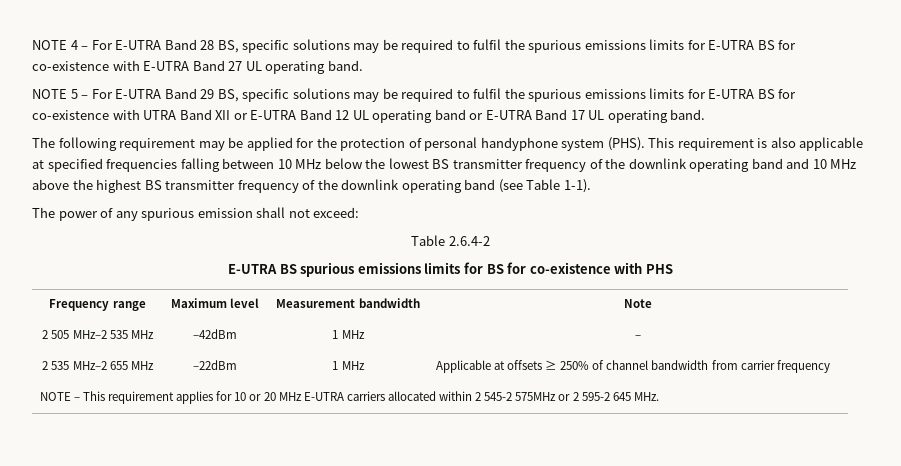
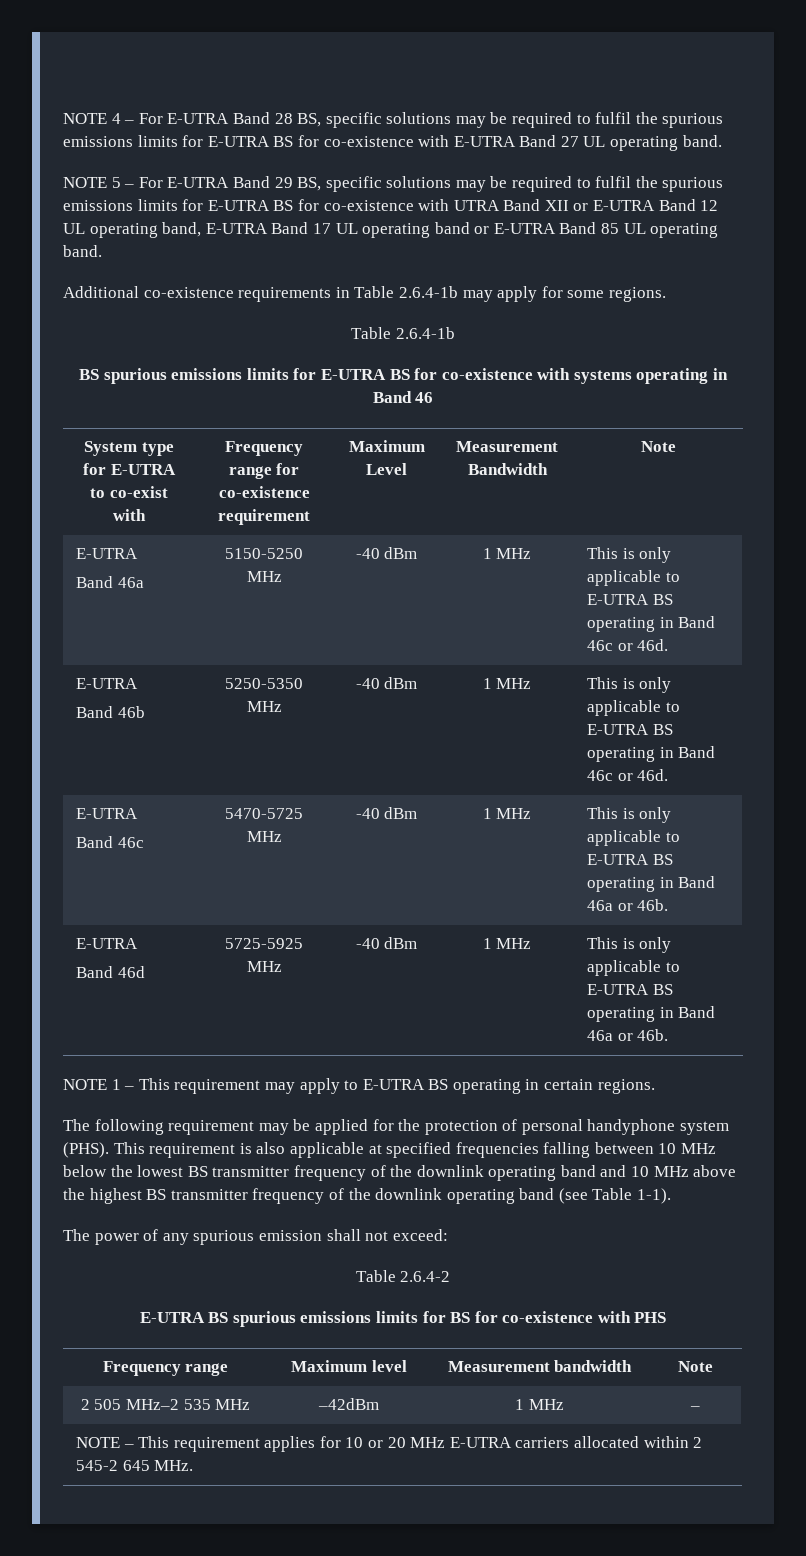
- NOTE 5 – For E-UTRA Band 29 BS, specific solutions may be required to fulfil the spurious emissions limits for E-UTRA BS for co-existence with UTRA Band XII or E-UTRA Band 12 UL operating band or E-UTRA Band 17 UL operating band.
+ NOTE 5 – For E-UTRA Band 29 BS, specific solutions may be required to fulfil the spurious emissions limits for E-UTRA BS for co-existence with UTRA Band XII or E-UTRA Band 12 UL operating band, E-UTRA Band 17 UL operating band or E-UTRA Band 85 UL operating band.
+ Additional co-existence requirements in Table 2.6.4-1b may apply for some regions.
+ Table 2.6.4-1b
+ BS spurious emissions limits for E-UTRA BS for co-existence with systems operating in Band 46
+ System type for E-UTRA to co-exist with | Frequency range for co-existence requirement | Maximum Level | Measurement Bandwidth | Note
+ E-UTRA
+ Band 46a | 5150-5250 MHz | -40 dBm | 1 MHz | This is only applicable to E-UTRA BS operating in Band 46c or 46d.
+ E-UTRA
+ Band 46b | 5250-5350 MHz | -40 dBm | 1 MHz | This is only applicable to E-UTRA BS operating in Band 46c or 46d.
+ E-UTRA
+ Band 46c | 5470-5725 MHz | -40 dBm | 1 MHz | This is only applicable to E-UTRA BS operating in Band 46a or 46b.
+ E-UTRA
+ Band 46d | 5725-5925 MHz | -40 dBm | 1 MHz | This is only applicable to E-UTRA BS operating in Band 46a or 46b.
+ NOTE 1 – This requirement may apply to E-UTRA BS operating in certain regions.
- 2 535 MHz–2 655 MHz | –22dBm | 1 MHz | Applicable at offsets ≥ 250% of channel bandwidth from carrier frequency
- NOTE – This requirement applies for 10 or 20 MHz E-UTRA carriers allocated within 2 545-2 575MHz or 2 595-2 645 MHz.
+ NOTE – This requirement applies for 10 or 20 MHz E-UTRA carriers allocated within 2 545-2 645 MHz.

